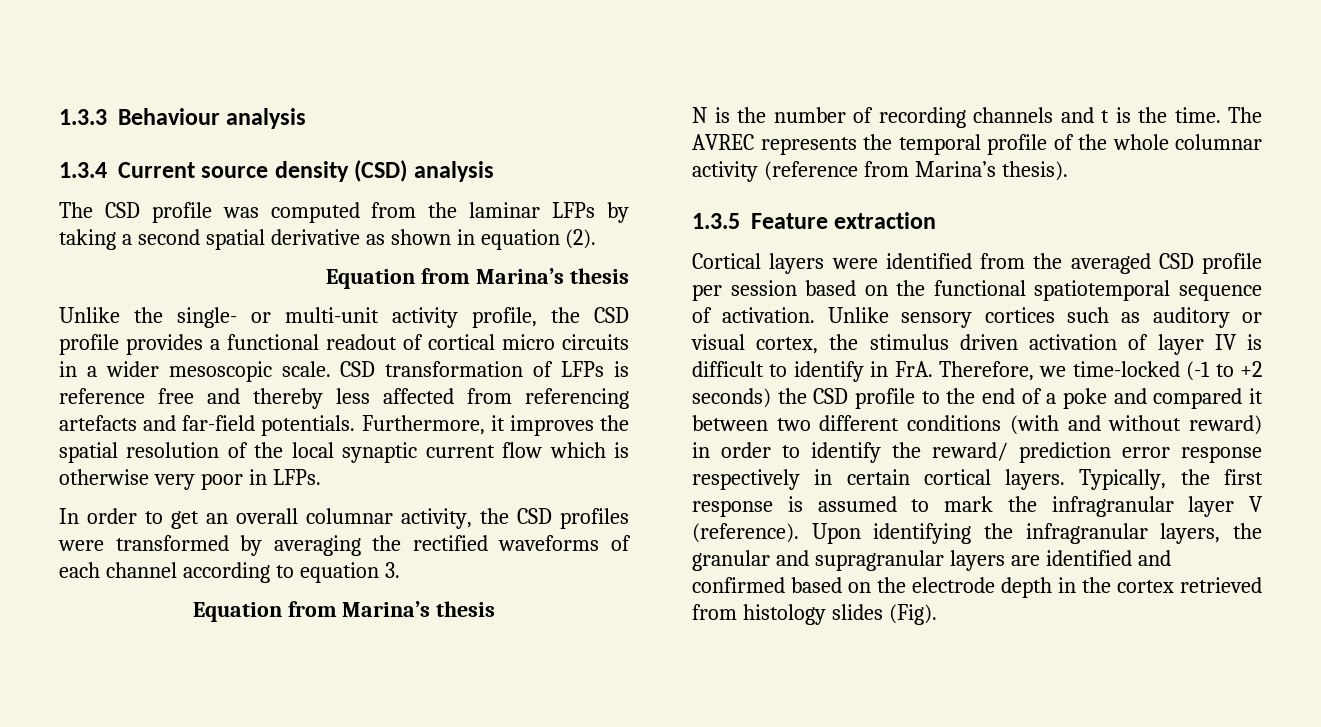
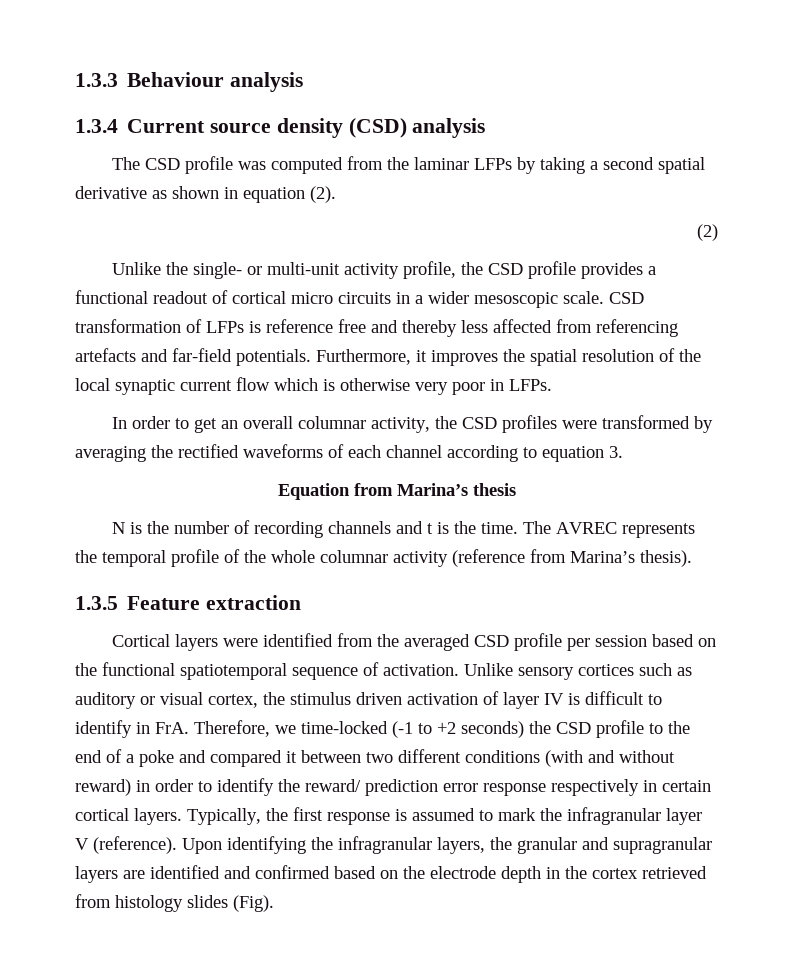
  The CSD profile was computed from the laminar LFPs by taking a second spatial derivative as shown in equation (2).
- Equation from Marina’s thesis
+ (2)

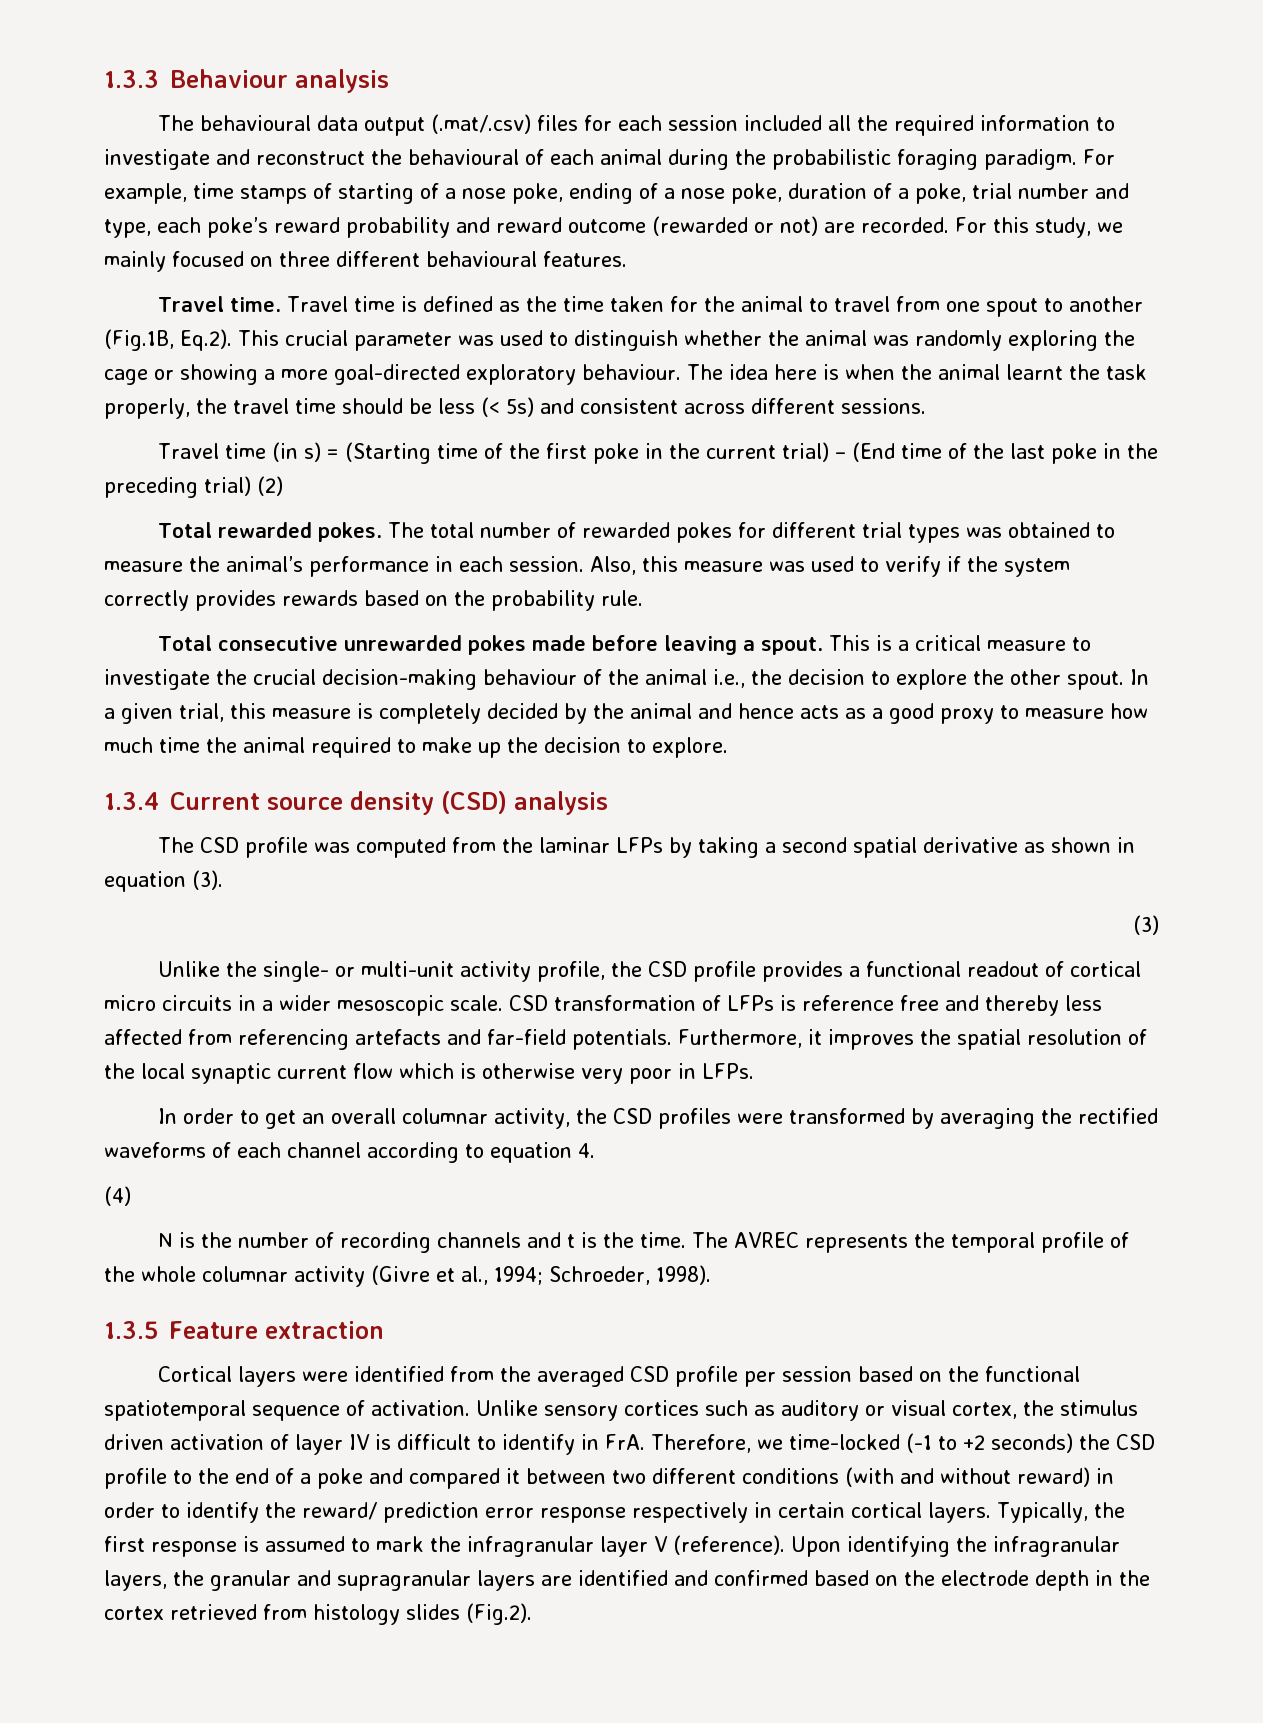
+ The behavioural data output (.mat/.csv) files for each session included all the required information to investigate and reconstruct the behavioural of each animal during the probabilistic foraging paradigm. For example, time stamps of starting of a nose poke, ending of a nose poke, duration of a poke, trial number and type, each poke’s reward probability and reward outcome (rewarded or not) are recorded. For this study, we mainly focused on three different behavioural features.
+ Travel time. Travel time is defined as the time taken for the animal to travel from one spout to another (Fig.1B, Eq.2). This crucial parameter was used to distinguish whether the animal was randomly exploring the cage or showing a more goal-directed exploratory behaviour. The idea here is when the animal learnt the task properly, the travel time should be less (< 5s) and consistent across different sessions.
+ Travel time (in s) = (Starting time of the first poke in the current trial) – (End time of the last poke in the preceding trial) (2)
+ Total rewarded pokes. The total number of rewarded pokes for different trial types was obtained to measure the animal’s performance in each session. Also, this measure was used to verify if the system correctly provides rewards based on the probability rule.
+ Total consecutive unrewarded pokes made before leaving a spout. This is a critical measure to investigate the crucial decision-making behaviour of the animal i.e., the decision to explore the other spout. In a given trial, this measure is completely decided by the animal and hence acts as a good proxy to measure how much time the animal required to make up the decision to explore.
- The CSD profile was computed from the laminar LFPs by taking a second spatial derivative as shown in equation (2).
- (2)
+ The CSD profile was computed from the laminar LFPs by taking a second spatial derivative as shown in equation (3).
+ (3)
- In order to get an overall columnar activity, the CSD profiles were transformed by averaging the rectified waveforms of each channel according to equation 3.
- Equation from Marina’s thesis
+ In order to get an overall columnar activity, the CSD profiles were transformed by averaging the rectified waveforms of each channel according to equation 4.
+ (4)
- The AVREC represents the temporal profile of the whole columnar activity (reference from Marina’s thesis).
+ The AVREC represents the temporal profile of the whole columnar activity (Givre et al., 1994; Schroeder, 1998).
- Upon identifying the infragranular layers, the granular and supragranular layers are identified and confirmed based on the electrode depth in the cortex retrieved from histology slides (Fig).
+ Upon identifying the infragranular layers, the granular and supragranular layers are identified and confirmed based on the electrode depth in the cortex retrieved from histology slides (Fig.2).

